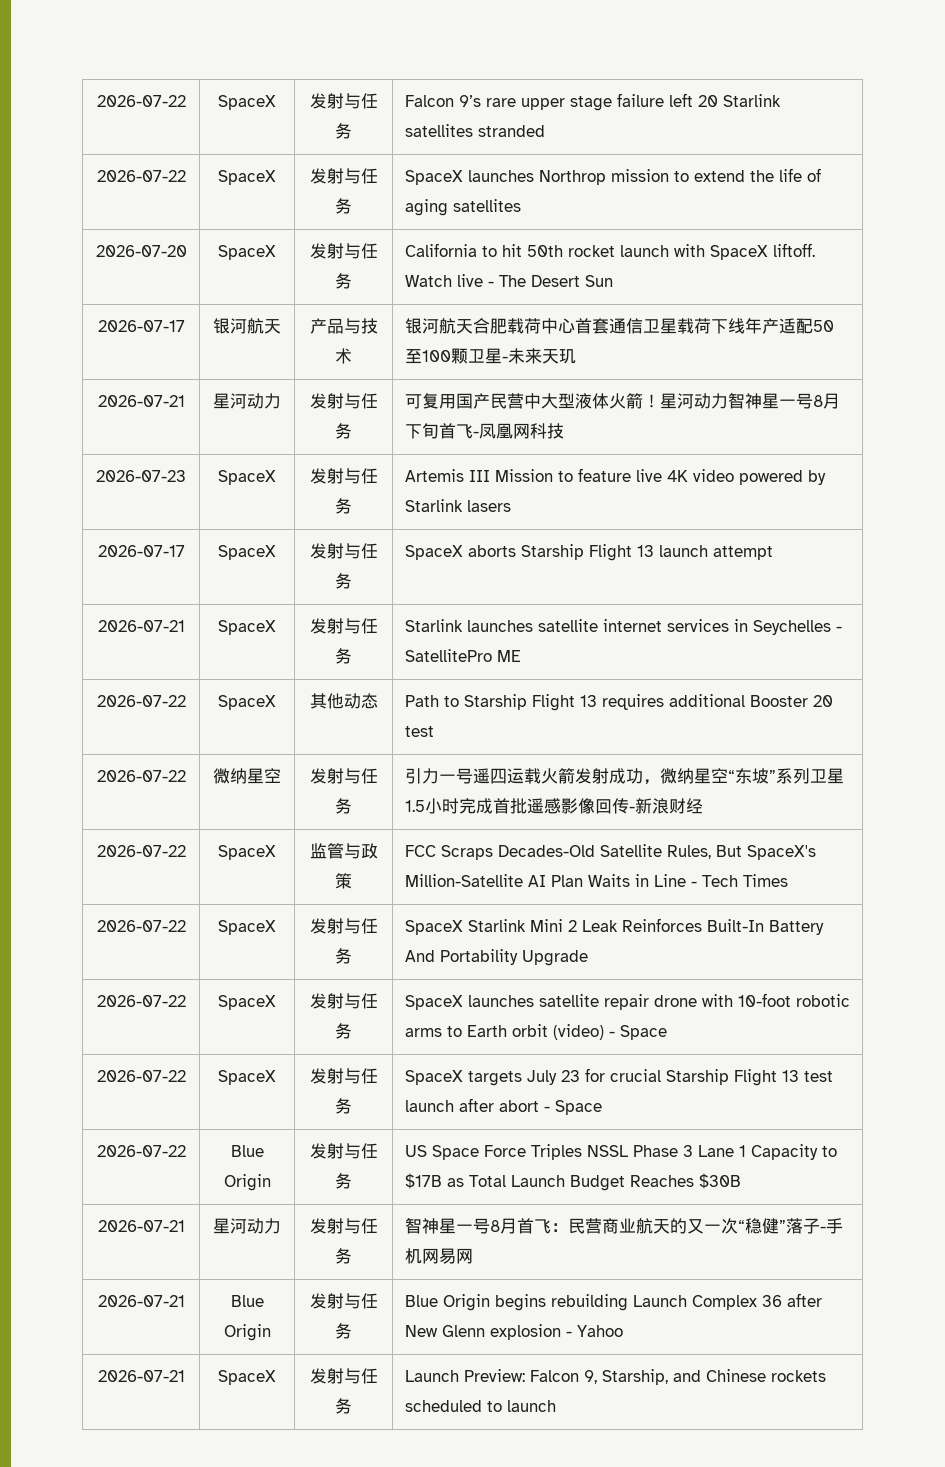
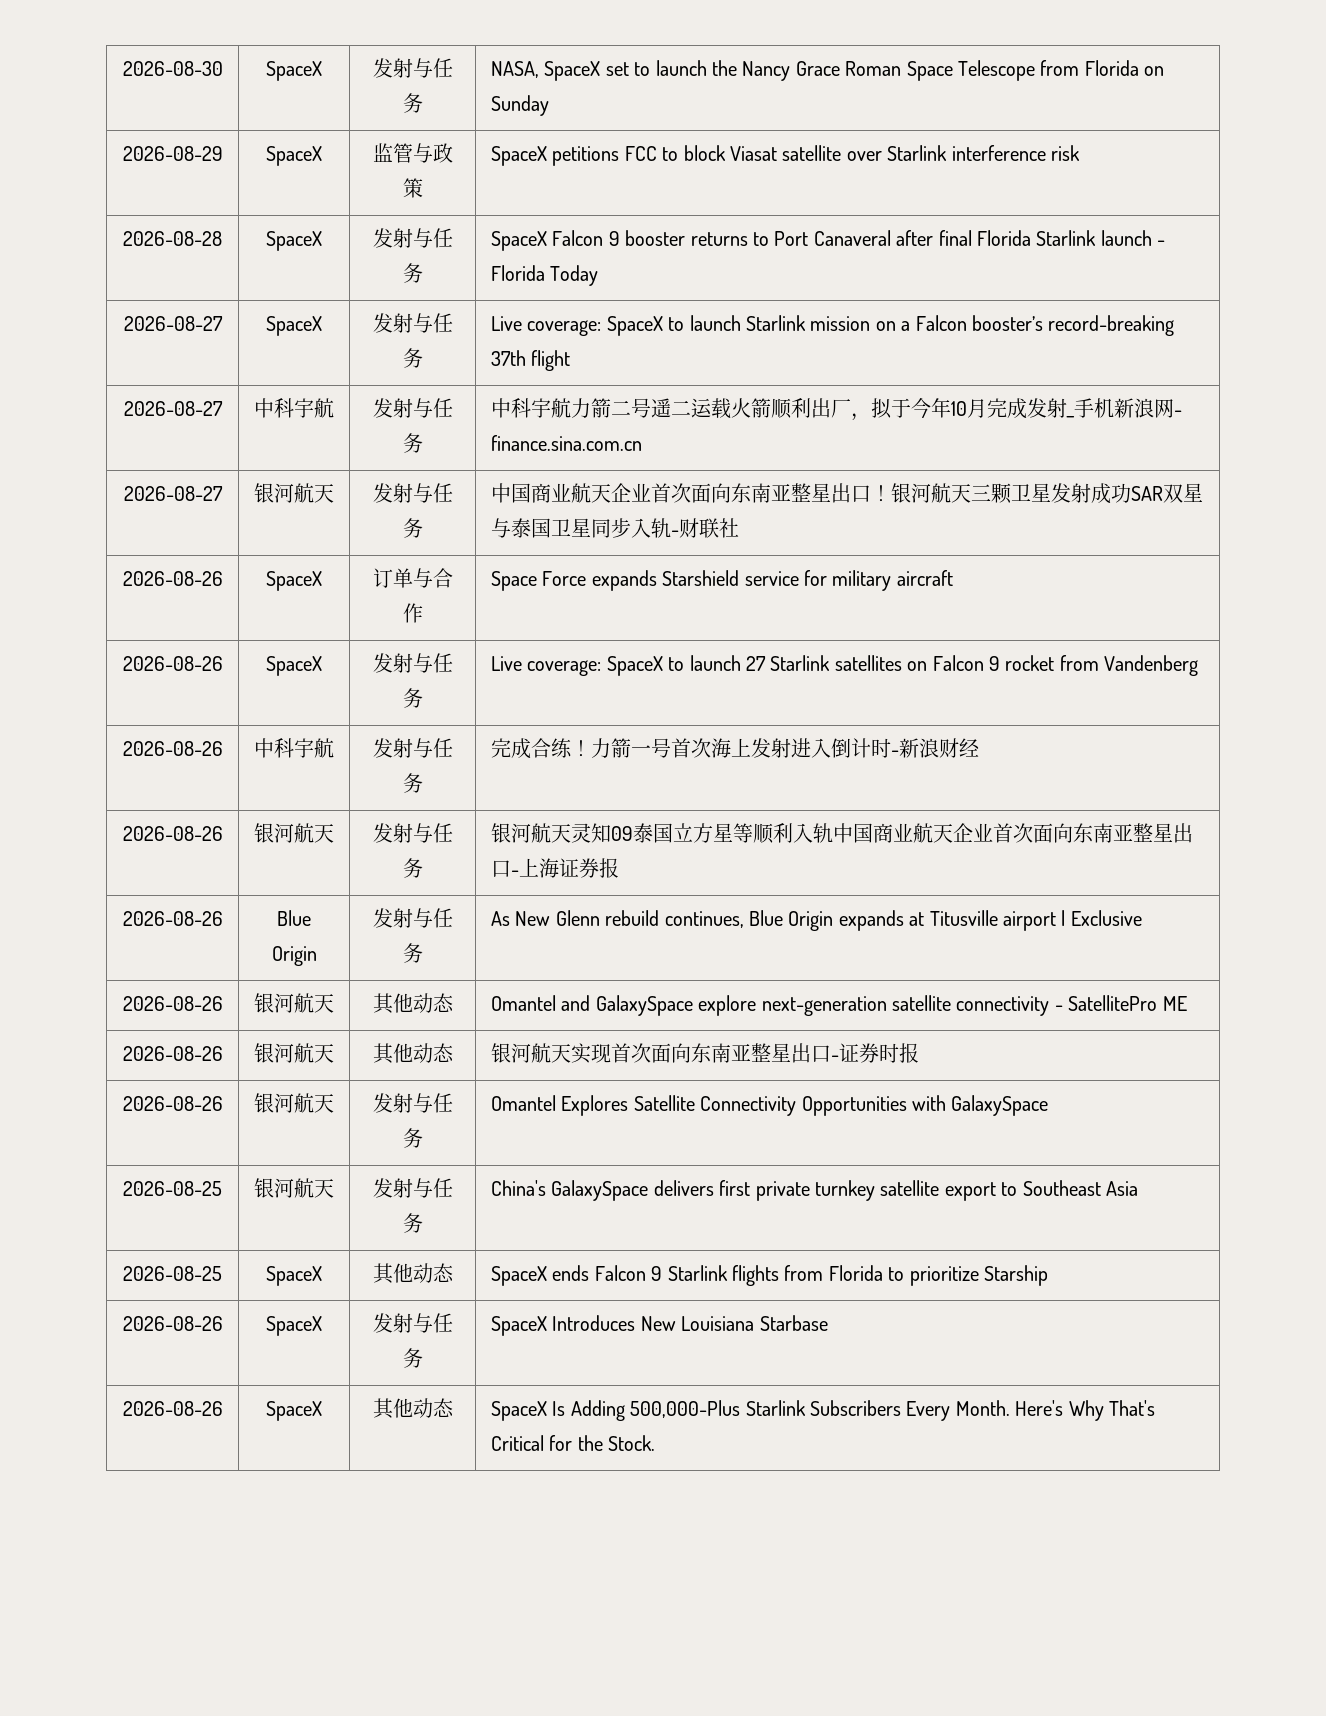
- 2026-07-22 | SpaceX | 发射与任务 | Falcon 9’s rare upper stage failure left 20 Starlink satellites stranded
- 2026-07-22 | SpaceX | 发射与任务 | SpaceX launches Northrop mission to extend the life of aging satellites
- 2026-07-20 | SpaceX | 发射与任务 | California to hit 50th rocket launch with SpaceX liftoff. Watch live - The Desert Sun
- 2026-07-17 | 银河航天 | 产品与技术 | 银河航天合肥载荷中心首套通信卫星载荷下线年产适配50至100颗卫星-未来天玑
- 2026-07-21 | 星河动力 | 发射与任务 | 可复用国产民营中大型液体火箭！星河动力智神星一号8月下旬首飞-凤凰网科技
- 2026-07-23 | SpaceX | 发射与任务 | Artemis III Mission to feature live 4K video powered by Starlink lasers
- 2026-07-17 | SpaceX | 发射与任务 | SpaceX aborts Starship Flight 13 launch attempt
- 2026-07-21 | SpaceX | 发射与任务 | Starlink launches satellite internet services in Seychelles - SatellitePro ME
- 2026-07-22 | SpaceX | 其他动态 | Path to Starship Flight 13 requires additional Booster 20 test
- 2026-07-22 | 微纳星空 | 发射与任务 | 引力一号遥四运载火箭发射成功，微纳星空“东坡”系列卫星1.5小时完成首批遥感影像回传-新浪财经
- 2026-07-22 | SpaceX | 监管与政策 | FCC Scraps Decades-Old Satellite Rules, But SpaceX's Million-Satellite AI Plan Waits in Line - Tech Times
- 2026-07-22 | SpaceX | 发射与任务 | SpaceX Starlink Mini 2 Leak Reinforces Built-In Battery And Portability Upgrade
- 2026-07-22 | SpaceX | 发射与任务 | SpaceX launches satellite repair drone with 10-foot robotic arms to Earth orbit (video) - Space
- 2026-07-22 | SpaceX | 发射与任务 | SpaceX targets July 23 for crucial Starship Flight 13 test launch after abort - Space
- 2026-07-22 | Blue Origin | 发射与任务 | US Space Force Triples NSSL Phase 3 Lane 1 Capacity to $17B as Total Launch Budget Reaches $30B
- 2026-07-21 | 星河动力 | 发射与任务 | 智神星一号8月首飞：民营商业航天的又一次“稳健”落子-手机网易网
- 2026-07-21 | Blue Origin | 发射与任务 | Blue Origin begins rebuilding Launch Complex 36 after New Glenn explosion - Yahoo
- 2026-07-21 | SpaceX | 发射与任务 | Launch Preview: Falcon 9, Starship, and Chinese rockets scheduled to launch
+ 2026-08-30 | SpaceX | 发射与任务 | NASA, SpaceX set to launch the Nancy Grace Roman Space Telescope from Florida on Sunday
+ 2026-08-29 | SpaceX | 监管与政策 | SpaceX petitions FCC to block Viasat satellite over Starlink interference risk
+ 2026-08-28 | SpaceX | 发射与任务 | SpaceX Falcon 9 booster returns to Port Canaveral after final Florida Starlink launch - Florida Today
+ 2026-08-27 | SpaceX | 发射与任务 | Live coverage: SpaceX to launch Starlink mission on a Falcon booster’s record-breaking 37th flight
+ 2026-08-27 | 中科宇航 | 发射与任务 | 中科宇航力箭二号遥二运载火箭顺利出厂，拟于今年10月完成发射_手机新浪网- finance.sina.com.cn
+ 2026-08-27 | 银河航天 | 发射与任务 | 中国商业航天企业首次面向东南亚整星出口！银河航天三颗卫星发射成功SAR双星与泰国卫星同步入轨-财联社
+ 2026-08-26 | SpaceX | 订单与合作 | Space Force expands Starshield service for military aircraft
+ 2026-08-26 | SpaceX | 发射与任务 | Live coverage: SpaceX to launch 27 Starlink satellites on Falcon 9 rocket from Vandenberg
+ 2026-08-26 | 中科宇航 | 发射与任务 | 完成合练！力箭一号首次海上发射进入倒计时-新浪财经
+ 2026-08-26 | 银河航天 | 发射与任务 | 银河航天灵知09泰国立方星等顺利入轨中国商业航天企业首次面向东南亚整星出口-上海证券报
+ 2026-08-26 | Blue Origin | 发射与任务 | As New Glenn rebuild continues, Blue Origin expands at Titusville airport | Exclusive
+ 2026-08-26 | 银河航天 | 其他动态 | Omantel and GalaxySpace explore next-generation satellite connectivity - SatellitePro ME
+ 2026-08-26 | 银河航天 | 其他动态 | 银河航天实现首次面向东南亚整星出口-证券时报
+ 2026-08-26 | 银河航天 | 发射与任务 | Omantel Explores Satellite Connectivity Opportunities with GalaxySpace
+ 2026-08-25 | 银河航天 | 发射与任务 | China's GalaxySpace delivers first private turnkey satellite export to Southeast Asia
+ 2026-08-25 | SpaceX | 其他动态 | SpaceX ends Falcon 9 Starlink flights from Florida to prioritize Starship
+ 2026-08-26 | SpaceX | 发射与任务 | SpaceX Introduces New Louisiana Starbase
+ 2026-08-26 | SpaceX | 其他动态 | SpaceX Is Adding 500,000-Plus Starlink Subscribers Every Month. Here's Why That's Critical for the Stock.

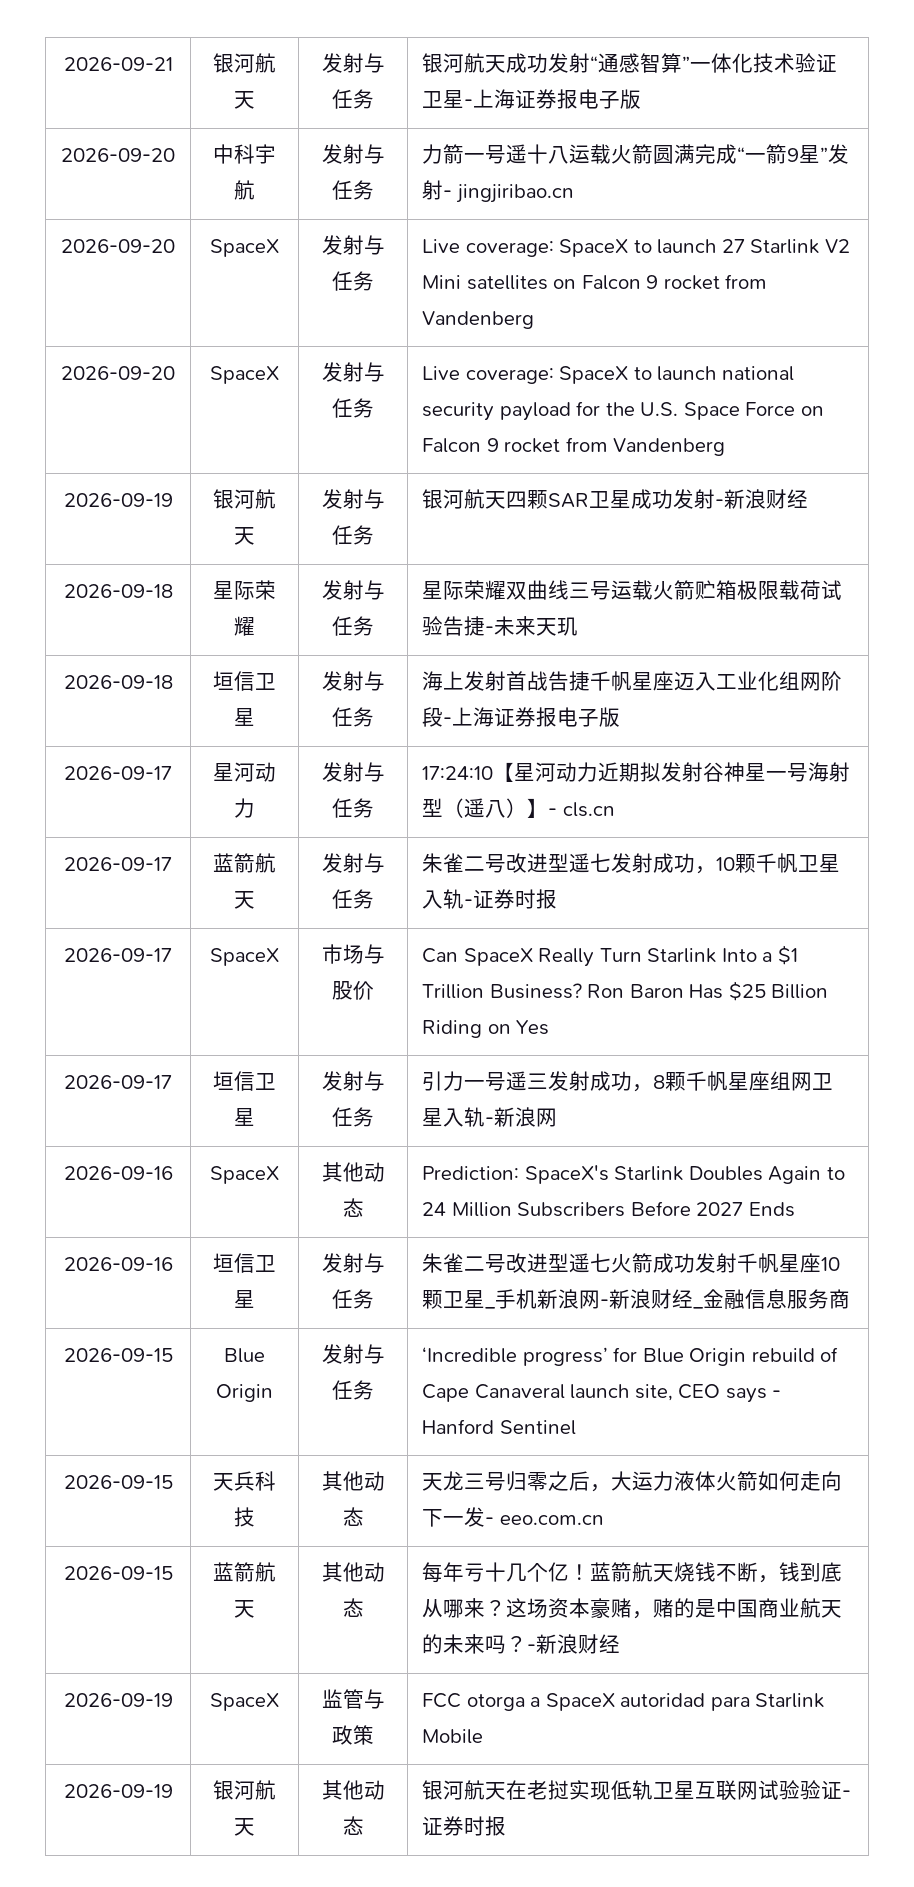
- 2026-08-30 | SpaceX | 发射与任务 | NASA, SpaceX set to launch the Nancy Grace Roman Space Telescope from Florida on Sunday
- 2026-08-29 | SpaceX | 监管与政策 | SpaceX petitions FCC to block Viasat satellite over Starlink interference risk
- 2026-08-28 | SpaceX | 发射与任务 | SpaceX Falcon 9 booster returns to Port Canaveral after final Florida Starlink launch - Florida Today
- 2026-08-27 | SpaceX | 发射与任务 | Live coverage: SpaceX to launch Starlink mission on a Falcon booster’s record-breaking 37th flight
- 2026-08-27 | 中科宇航 | 发射与任务 | 中科宇航力箭二号遥二运载火箭顺利出厂，拟于今年10月完成发射_手机新浪网- finance.sina.com.cn
- 2026-08-27 | 银河航天 | 发射与任务 | 中国商业航天企业首次面向东南亚整星出口！银河航天三颗卫星发射成功SAR双星与泰国卫星同步入轨-财联社
- 2026-08-26 | SpaceX | 订单与合作 | Space Force expands Starshield service for military aircraft
- 2026-08-26 | SpaceX | 发射与任务 | Live coverage: SpaceX to launch 27 Starlink satellites on Falcon 9 rocket from Vandenberg
+ 2026-09-21 | 银河航天 | 发射与任务 | 银河航天成功发射“通感智算”一体化技术验证卫星-上海证券报电子版
+ 2026-09-20 | 中科宇航 | 发射与任务 | 力箭一号遥十八运载火箭圆满完成“一箭9星”发射- jingjiribao.cn
+ 2026-09-20 | SpaceX | 发射与任务 | Live coverage: SpaceX to launch 27 Starlink V2 Mini satellites on Falcon 9 rocket from Vandenberg
- 2026-08-26 | 中科宇航 | 发射与任务 | 完成合练！力箭一号首次海上发射进入倒计时-新浪财经
- 2026-08-26 | 银河航天 | 发射与任务 | 银河航天灵知09泰国立方星等顺利入轨中国商业航天企业首次面向东南亚整星出口-上海证券报
- 2026-08-26 | Blue Origin | 发射与任务 | As New Glenn rebuild continues, Blue Origin expands at Titusville airport | Exclusive
- 2026-08-26 | 银河航天 | 其他动态 | Omantel and GalaxySpace explore next-generation satellite connectivity - SatellitePro ME
- 2026-08-26 | 银河航天 | 其他动态 | 银河航天实现首次面向东南亚整星出口-证券时报
- 2026-08-26 | 银河航天 | 发射与任务 | Omantel Explores Satellite Connectivity Opportunities with GalaxySpace
- 2026-08-25 | 银河航天 | 发射与任务 | China's GalaxySpace delivers first private turnkey satellite export to Southeast Asia
- 2026-08-25 | SpaceX | 其他动态 | SpaceX ends Falcon 9 Starlink flights from Florida to prioritize Starship
- 2026-08-26 | SpaceX | 发射与任务 | SpaceX Introduces New Louisiana Starbase
- 2026-08-26 | SpaceX | 其他动态 | SpaceX Is Adding 500,000-Plus Starlink Subscribers Every Month. Here's Why That's Critical for the Stock.
+ 2026-09-20 | SpaceX | 发射与任务 | Live coverage: SpaceX to launch national security payload for the U.S. Space Force on Falcon 9 rocket from Vandenberg
+ 2026-09-19 | 银河航天 | 发射与任务 | 银河航天四颗SAR卫星成功发射-新浪财经
+ 2026-09-18 | 星际荣耀 | 发射与任务 | 星际荣耀双曲线三号运载火箭贮箱极限载荷试验告捷-未来天玑
+ 2026-09-18 | 垣信卫星 | 发射与任务 | 海上发射首战告捷千帆星座迈入工业化组网阶段-上海证券报电子版
+ 2026-09-17 | 星河动力 | 发射与任务 | 17:24:10【星河动力近期拟发射谷神星一号海射型（遥八）】- cls.cn
+ 2026-09-17 | 蓝箭航天 | 发射与任务 | 朱雀二号改进型遥七发射成功，10颗千帆卫星入轨-证券时报
+ 2026-09-17 | SpaceX | 市场与股价 | Can SpaceX Really Turn Starlink Into a $1 Trillion Business? Ron Baron Has $25 Billion Riding on Yes
+ 2026-09-17 | 垣信卫星 | 发射与任务 | 引力一号遥三发射成功，8颗千帆星座组网卫星入轨-新浪网
+ 2026-09-16 | SpaceX | 其他动态 | Prediction: SpaceX's Starlink Doubles Again to 24 Million Subscribers Before 2027 Ends
+ 2026-09-16 | 垣信卫星 | 发射与任务 | 朱雀二号改进型遥七火箭成功发射千帆星座10颗卫星_手机新浪网-新浪财经_金融信息服务商
+ 2026-09-15 | Blue Origin | 发射与任务 | ‘Incredible progress’ for Blue Origin rebuild of Cape Canaveral launch site, CEO says - Hanford Sentinel
+ 2026-09-15 | 天兵科技 | 其他动态 | 天龙三号归零之后，大运力液体火箭如何走向下一发- eeo.com.cn
+ 2026-09-15 | 蓝箭航天 | 其他动态 | 每年亏十几个亿！蓝箭航天烧钱不断，钱到底从哪来？这场资本豪赌，赌的是中国商业航天的未来吗？-新浪财经
+ 2026-09-19 | SpaceX | 监管与政策 | FCC otorga a SpaceX autoridad para Starlink Mobile
+ 2026-09-19 | 银河航天 | 其他动态 | 银河航天在老挝实现低轨卫星互联网试验验证-证券时报

